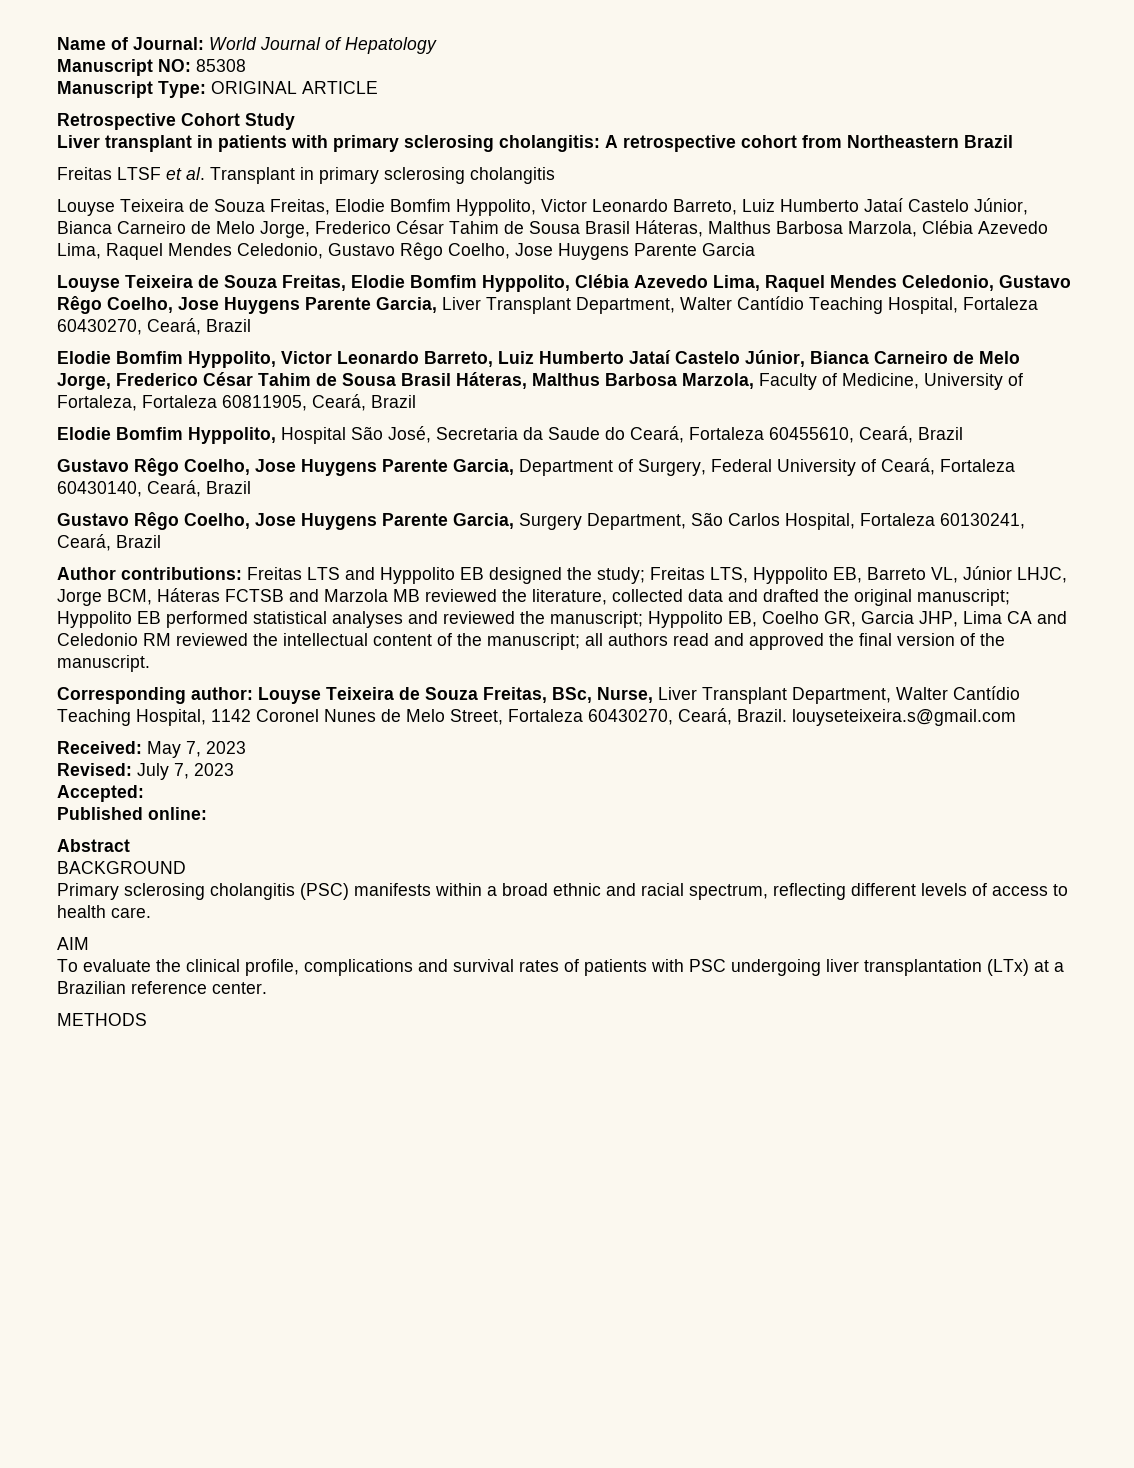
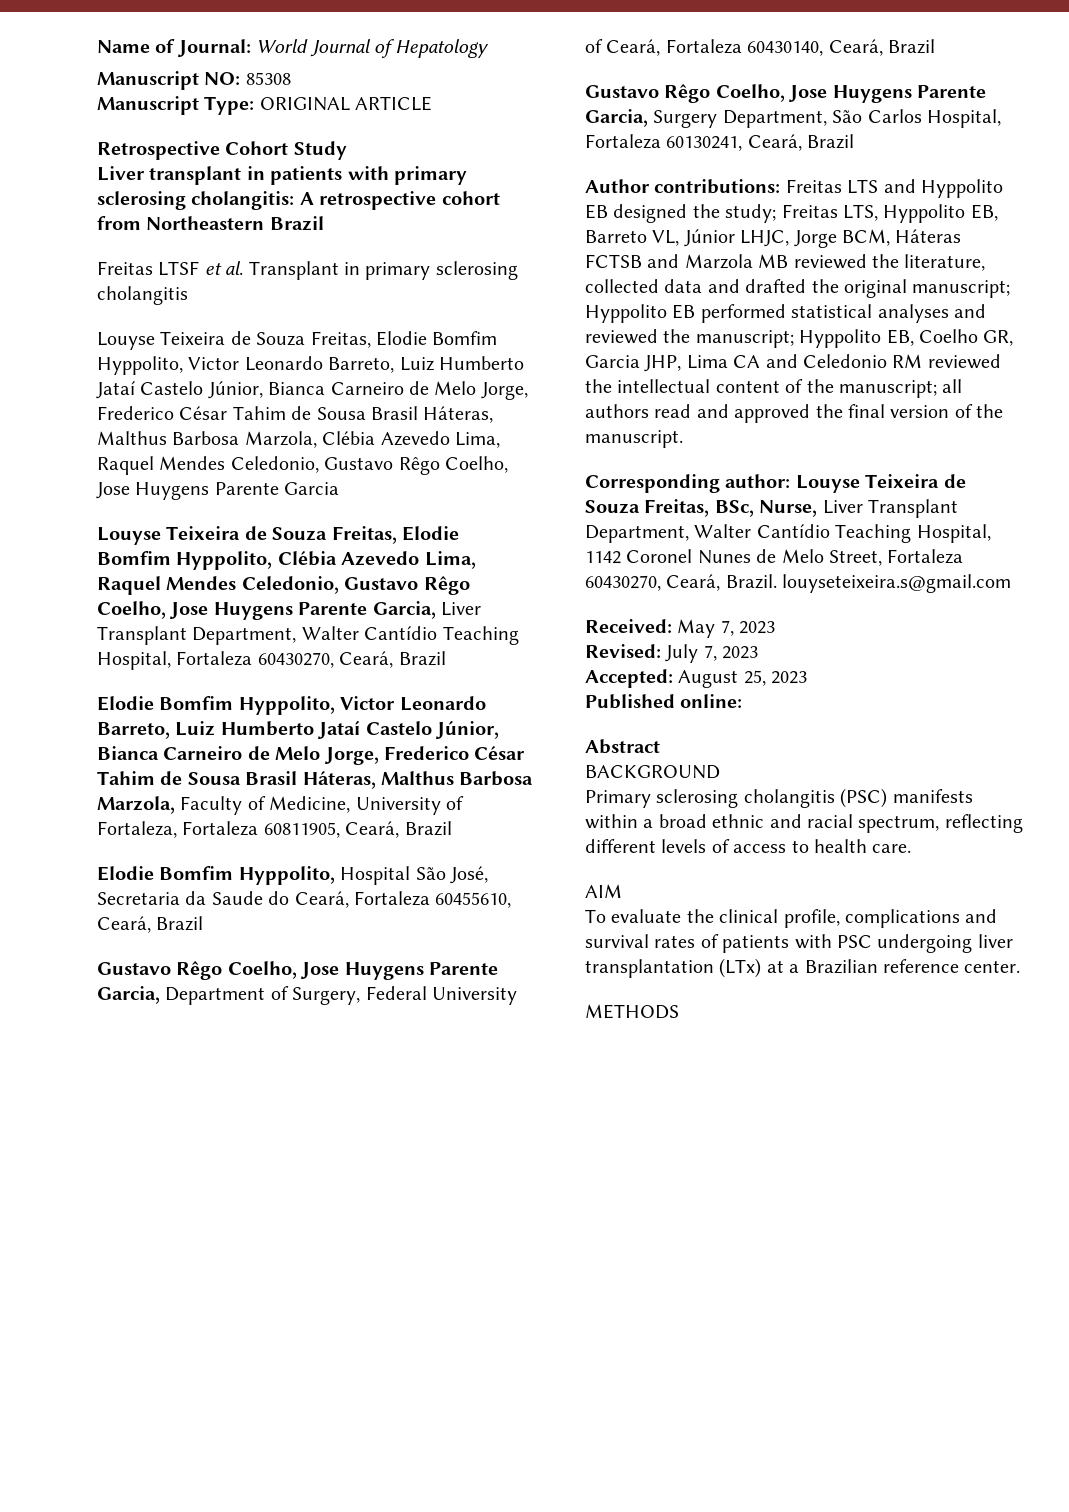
- Accepted:
+ Accepted: August 25, 2023

